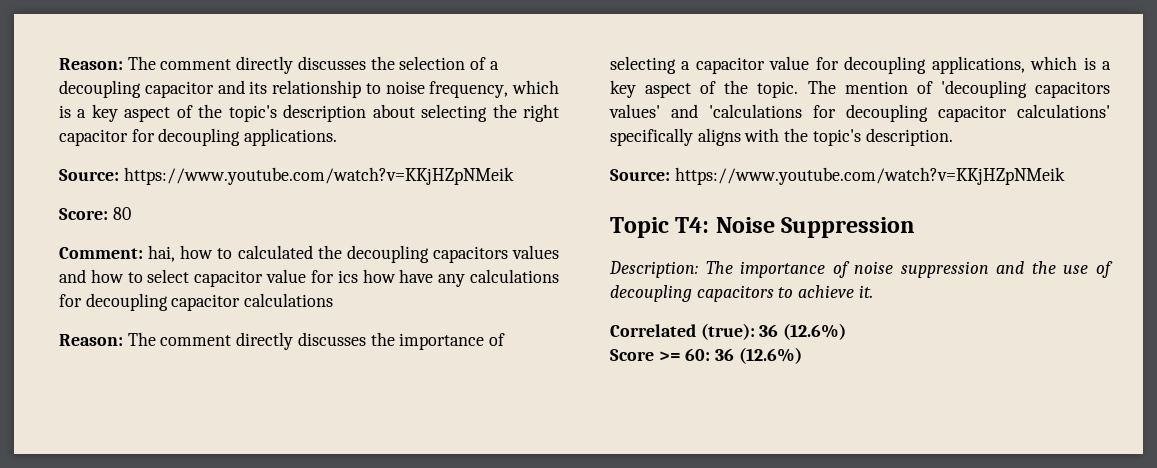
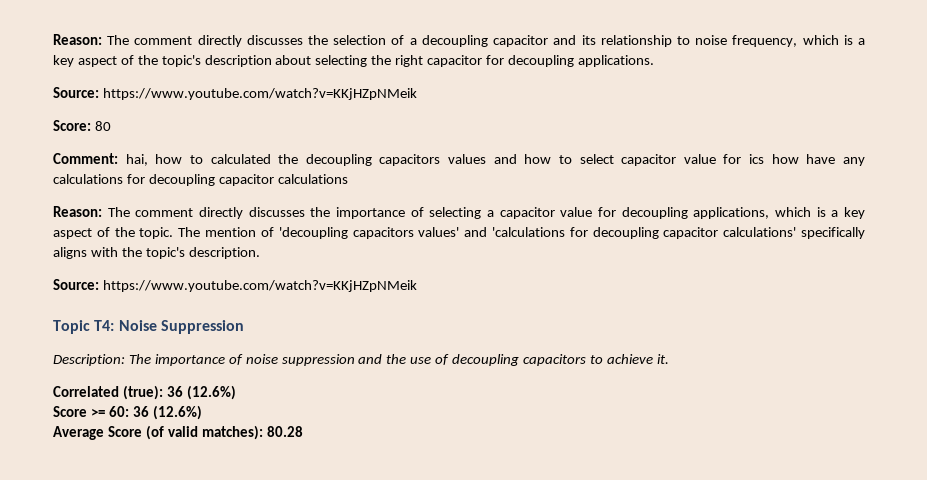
+ Average Score (of valid matches): 80.28

